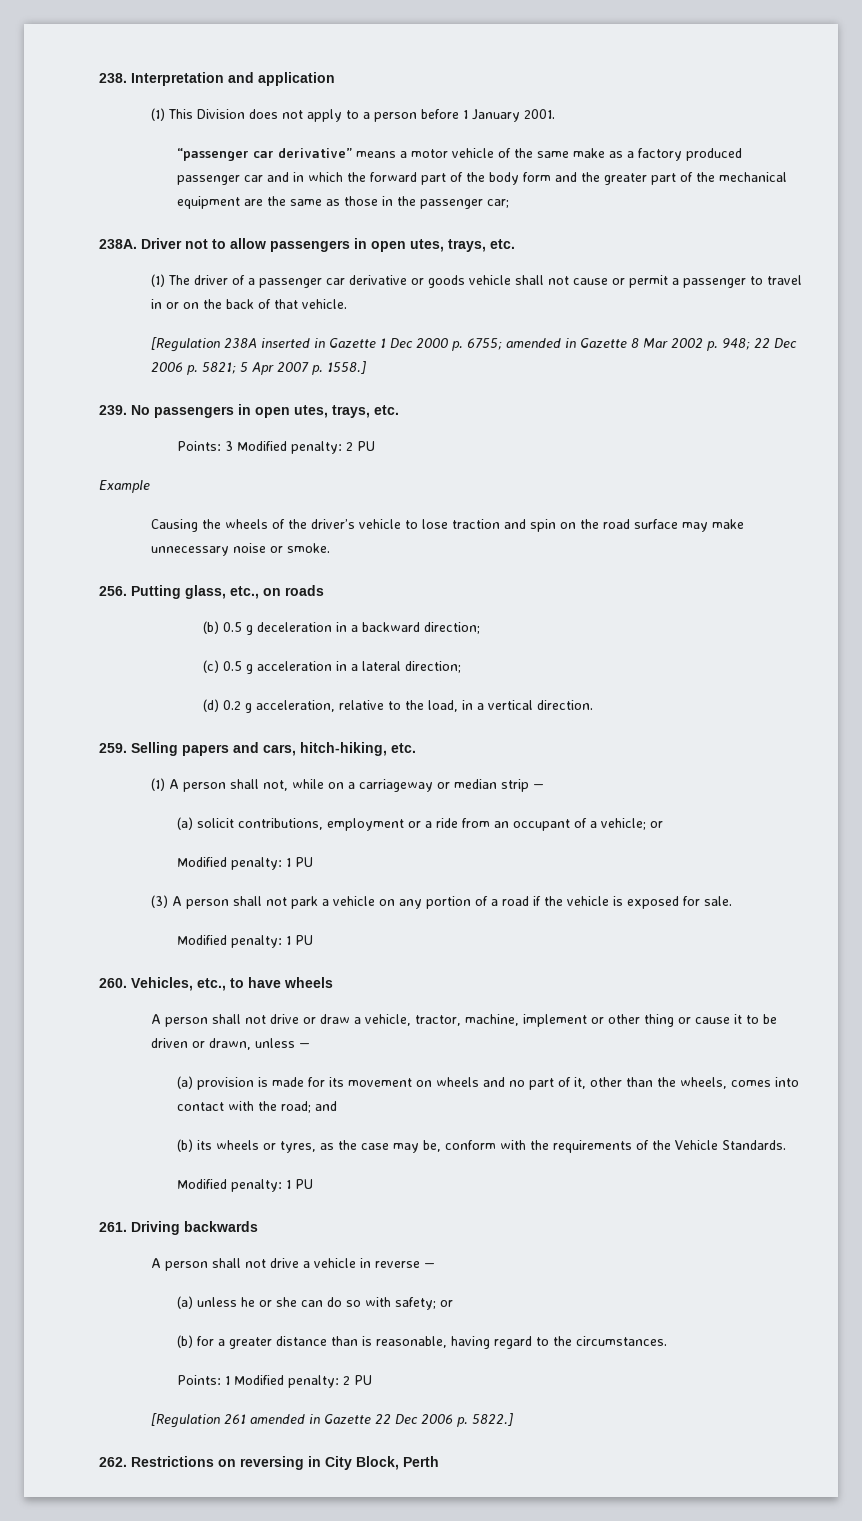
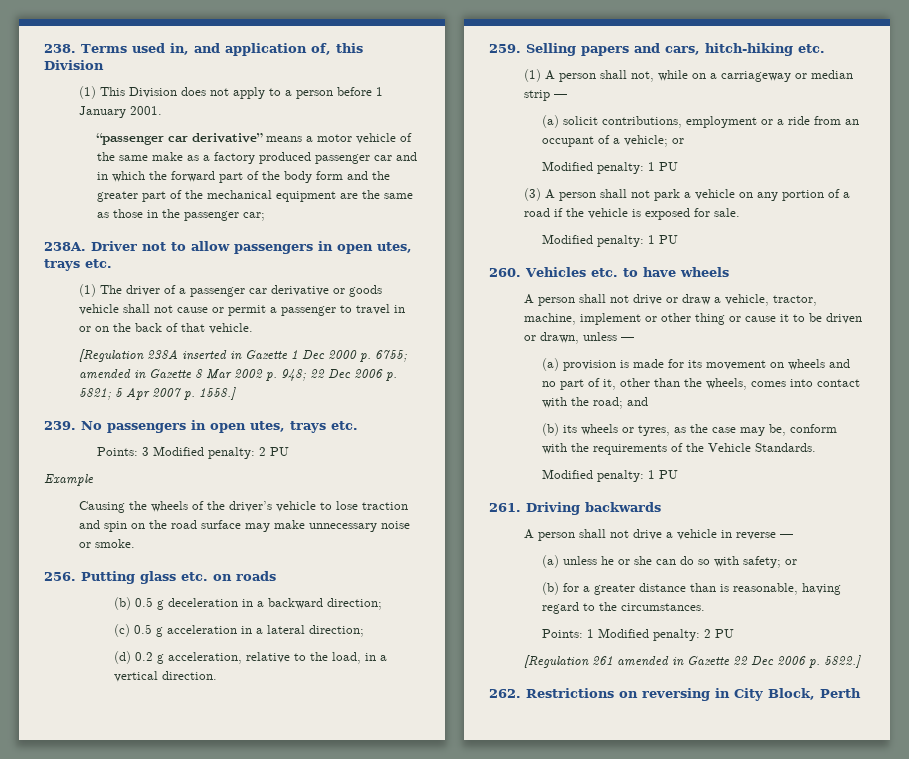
- 238. Interpretation and application
+ 238. Terms used in, and application of, this Division
- Driver not to allow passengers in open utes, trays, etc.
+ Driver not to allow passengers in open utes, trays etc.
- 239. No passengers in open utes, trays, etc.
+ 239. No passengers in open utes, trays etc.
- 256. Putting glass, etc., on roads
+ 256. Putting glass etc. on roads
- 259. Selling papers and cars, hitch-hiking, etc.
+ 259. Selling papers and cars, hitch-hiking etc.
- 260. Vehicles, etc., to have wheels
+ 260. Vehicles etc. to have wheels

